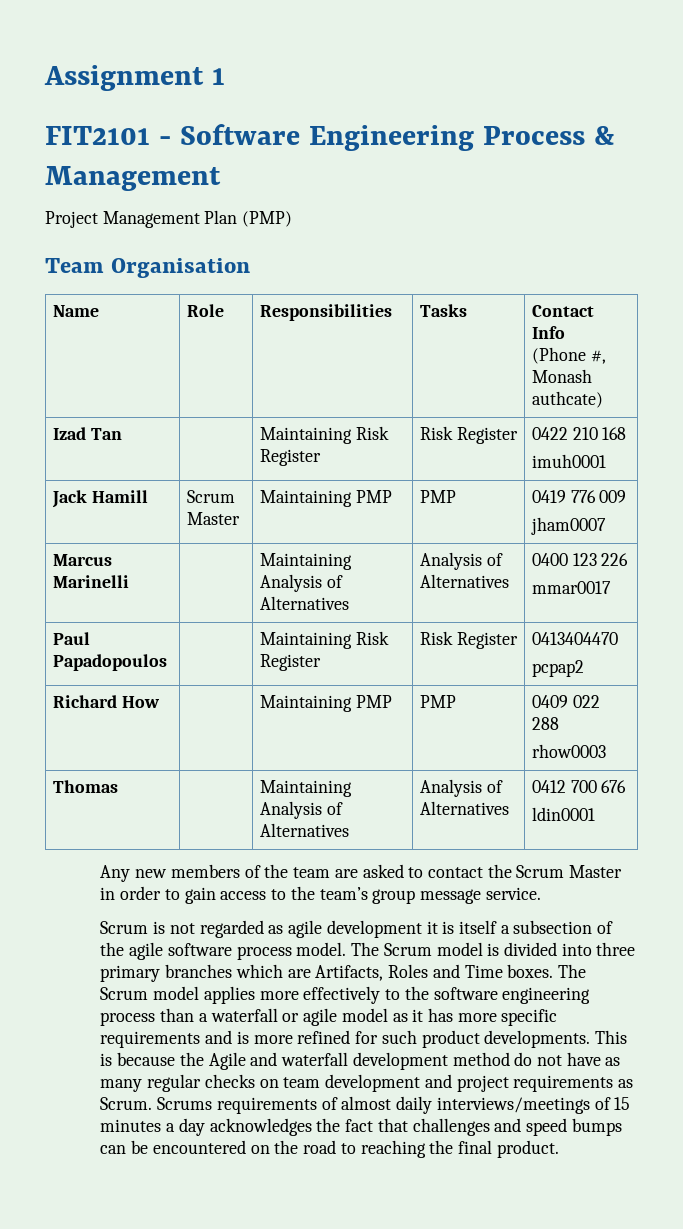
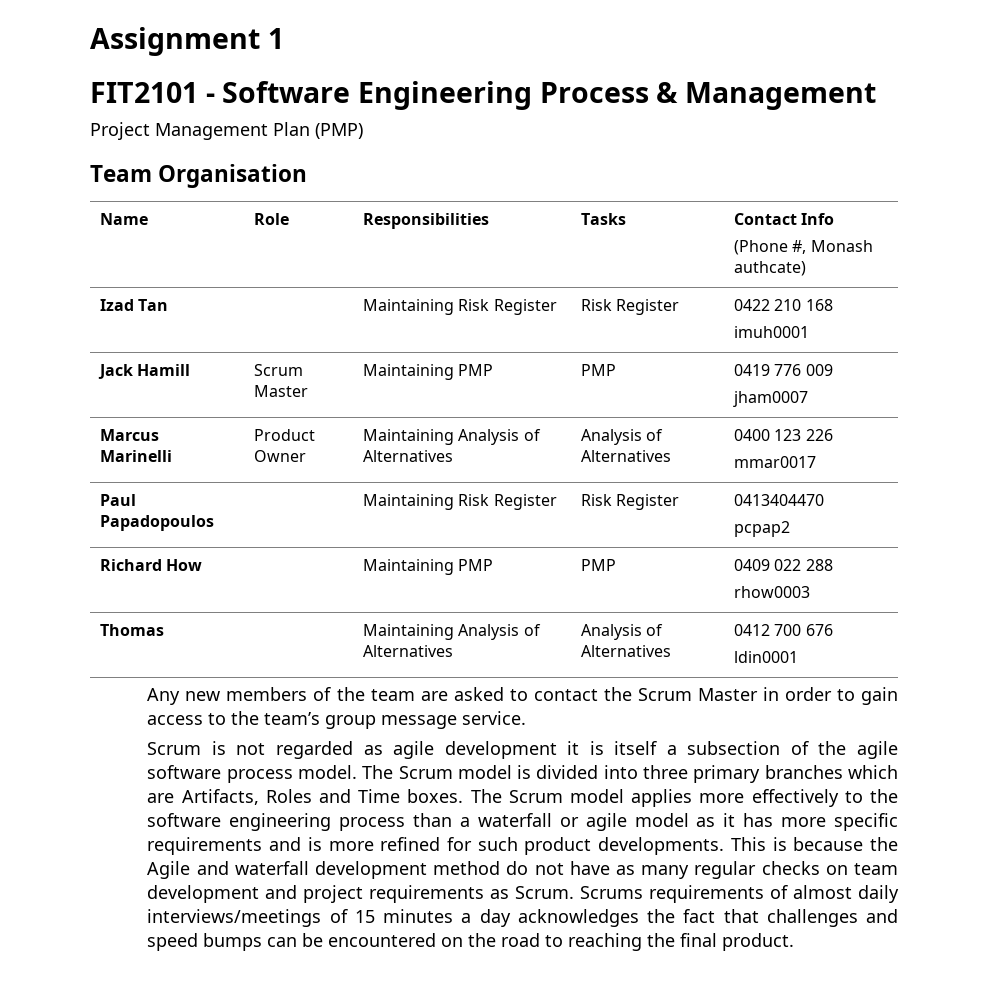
- Marcus Marinelli | | Maintaining Analysis of Alternatives | Analysis of Alternatives | 0400 123 226
+ Marcus Marinelli | Product Owner | Maintaining Analysis of Alternatives | Analysis of Alternatives | 0400 123 226

